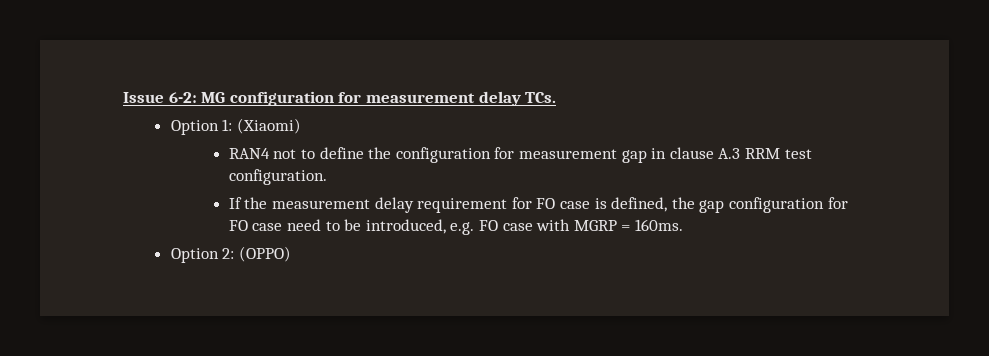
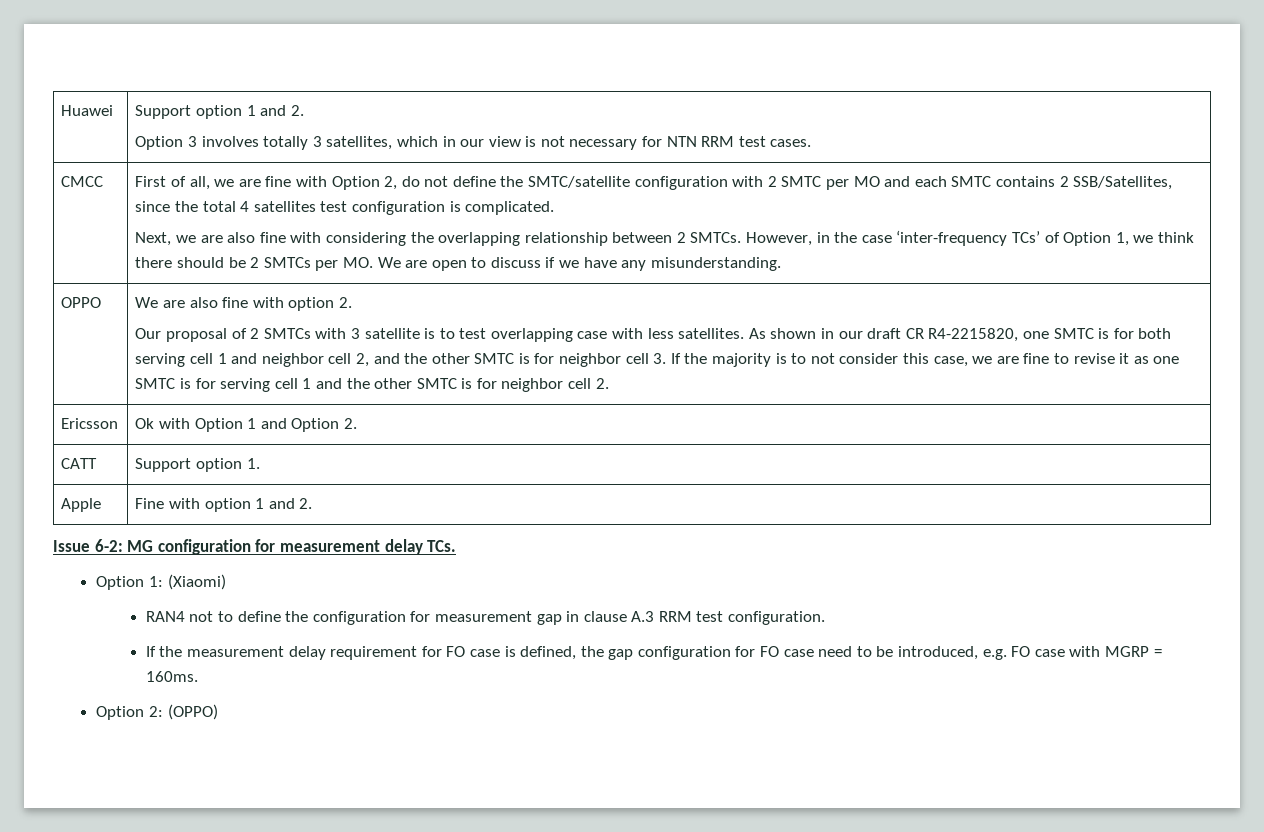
+ Huawei | Support option 1 and 2.
+ Option 3 involves totally 3 satellites, which in our view is not necessary for NTN RRM test cases.
+ CMCC | First of all, we are fine with Option 2, do not define the SMTC/satellite configuration with 2 SMTC per MO and each SMTC contains 2 SSB/Satellites, since the total 4 satellites test configuration is complicated.
+ Next, we are also fine with considering the overlapping relationship between 2 SMTCs. However, in the case ‘inter-frequency TCs’ of Option 1, we think there should be 2 SMTCs per MO. We are open to discuss if we have any misunderstanding.
+ OPPO | We are also fine with option 2.
+ Our proposal of 2 SMTCs with 3 satellite is to test overlapping case with less satellites. As shown in our draft CR R4-2215820, one SMTC is for both serving cell 1 and neighbor cell 2, and the other SMTC is for neighbor cell 3. If the majority is to not consider this case, we are fine to revise it as one SMTC is for serving cell 1 and the other SMTC is for neighbor cell 2.
+ Ericsson | Ok with Option 1 and Option 2.
+ CATT | Support option 1.
+ Apple | Fine with option 1 and 2.

